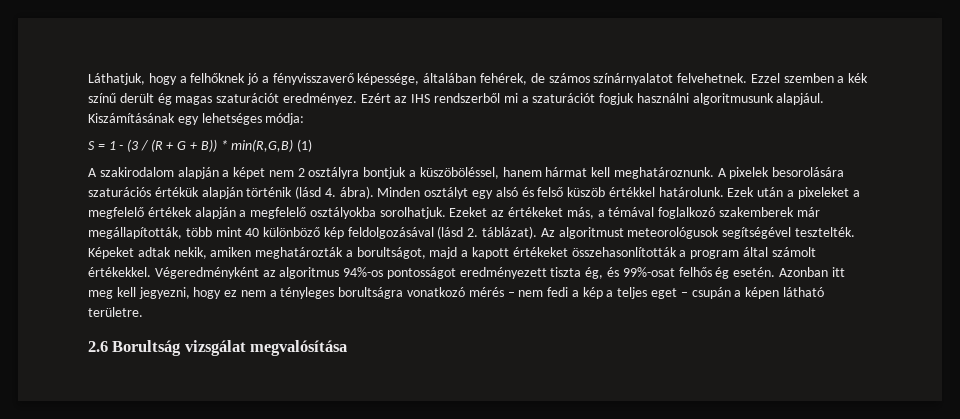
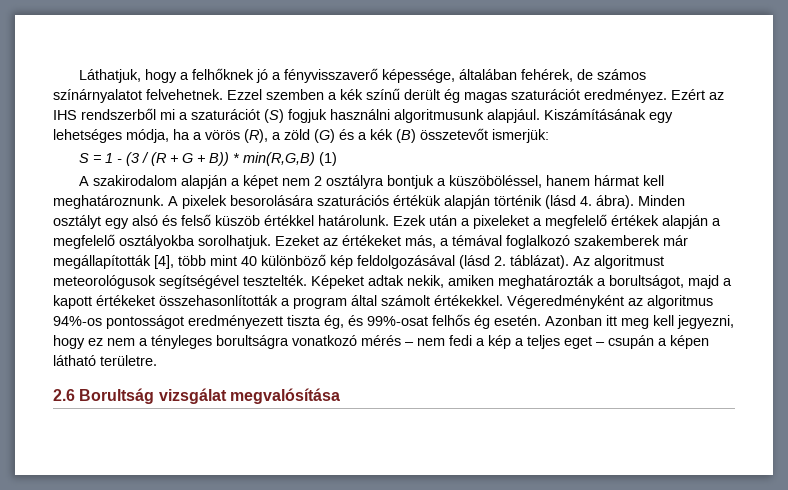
- Ezért az IHS rendszerből mi a szaturációt fogjuk használni algoritmusunk alapjául.
+ Ezért az IHS rendszerből mi a szaturációt (S) fogjuk használni algoritmusunk alapjául.
- Kiszámításának egy lehetséges módja:
+ Kiszámításának egy lehetséges módja, ha a vörös (R), a zöld (G) és a kék (B) összetevőt ismerjük:
- Ezeket az értékeket más, a témával foglalkozó szakemberek már megállapították, több mint 40 különböző kép feldolgozásával (lásd 2. táblázat).
+ Ezeket az értékeket más, a témával foglalkozó szakemberek már megállapították [4], több mint 40 különböző kép feldolgozásával (lásd 2. táblázat).

